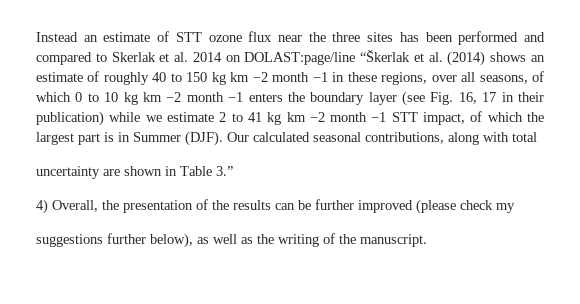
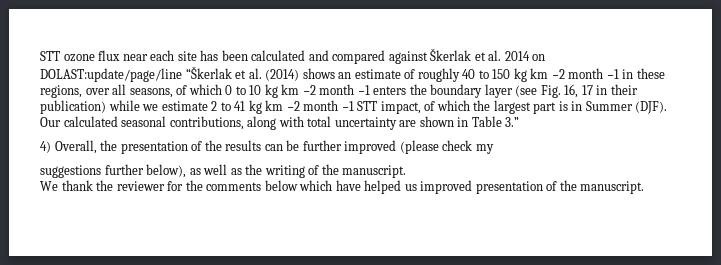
- Instead an estimate of STT ozone flux near the three sites has been performed and compared to Skerlak et al. 2014 on DOLAST:page/line “Škerlak et al. (2014) shows an estimate of roughly 40 to 150 kg km −2 month −1 in these regions, over all seasons, of which 0 to 10 kg km −2 month −1 enters the boundary layer (see Fig. 16, 17 in their publication) while we estimate 2 to 41 kg km −2 month −1 STT impact, of which the largest part is in Summer (DJF).
+ STT ozone flux near each site has been calculated and compared against Škerlak et al. 2014 on DOLAST:update/page/line “Škerlak et al. (2014) shows an estimate of roughly 40 to 150 kg km −2 month −1 in these regions, over all seasons, of which 0 to 10 kg km −2 month −1 enters the boundary layer (see Fig. 16, 17 in their publication) while we estimate 2 to 41 kg km −2 month −1 STT impact, of which the largest part is in Summer (DJF).
- Our calculated seasonal contributions, along with total
- uncertainty are shown in Table 3.”
+ Our calculated seasonal contributions, along with total uncertainty are shown in Table 3.”
+ We thank the reviewer for the comments below which have helped us improved presentation of the manuscript.

